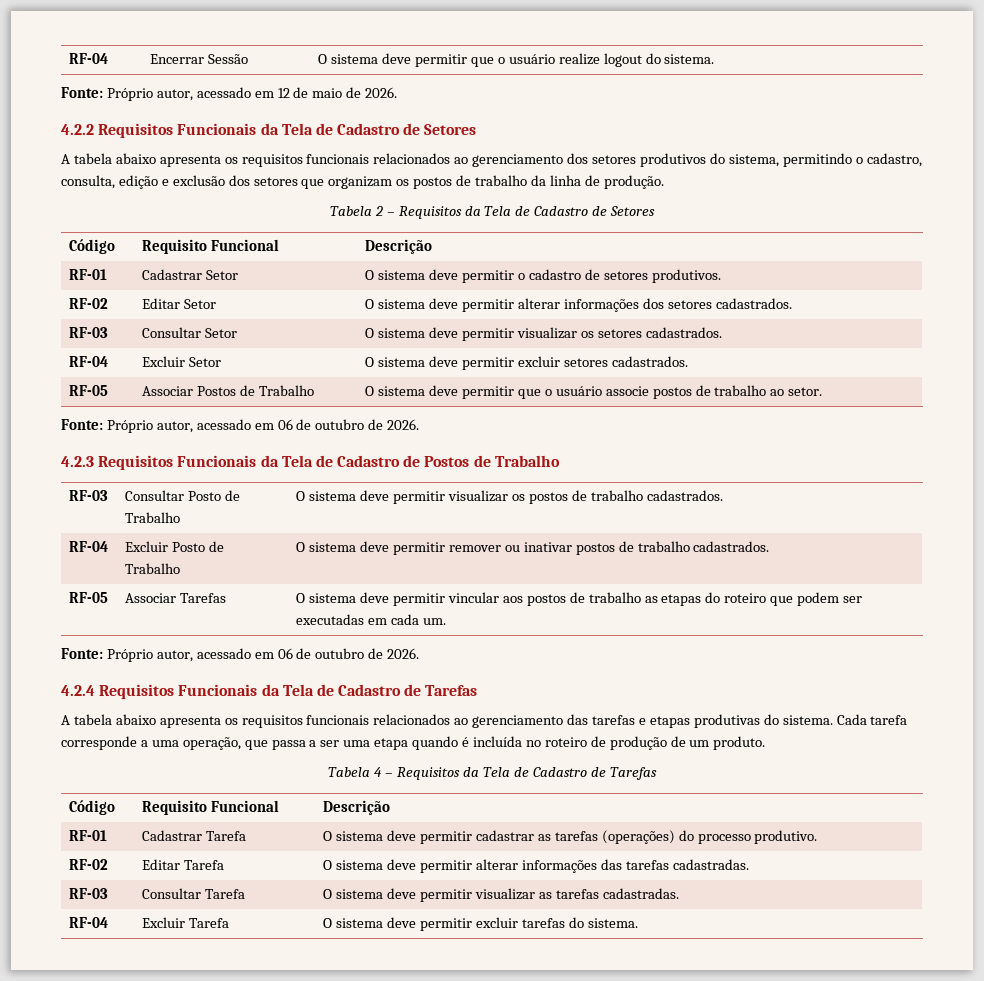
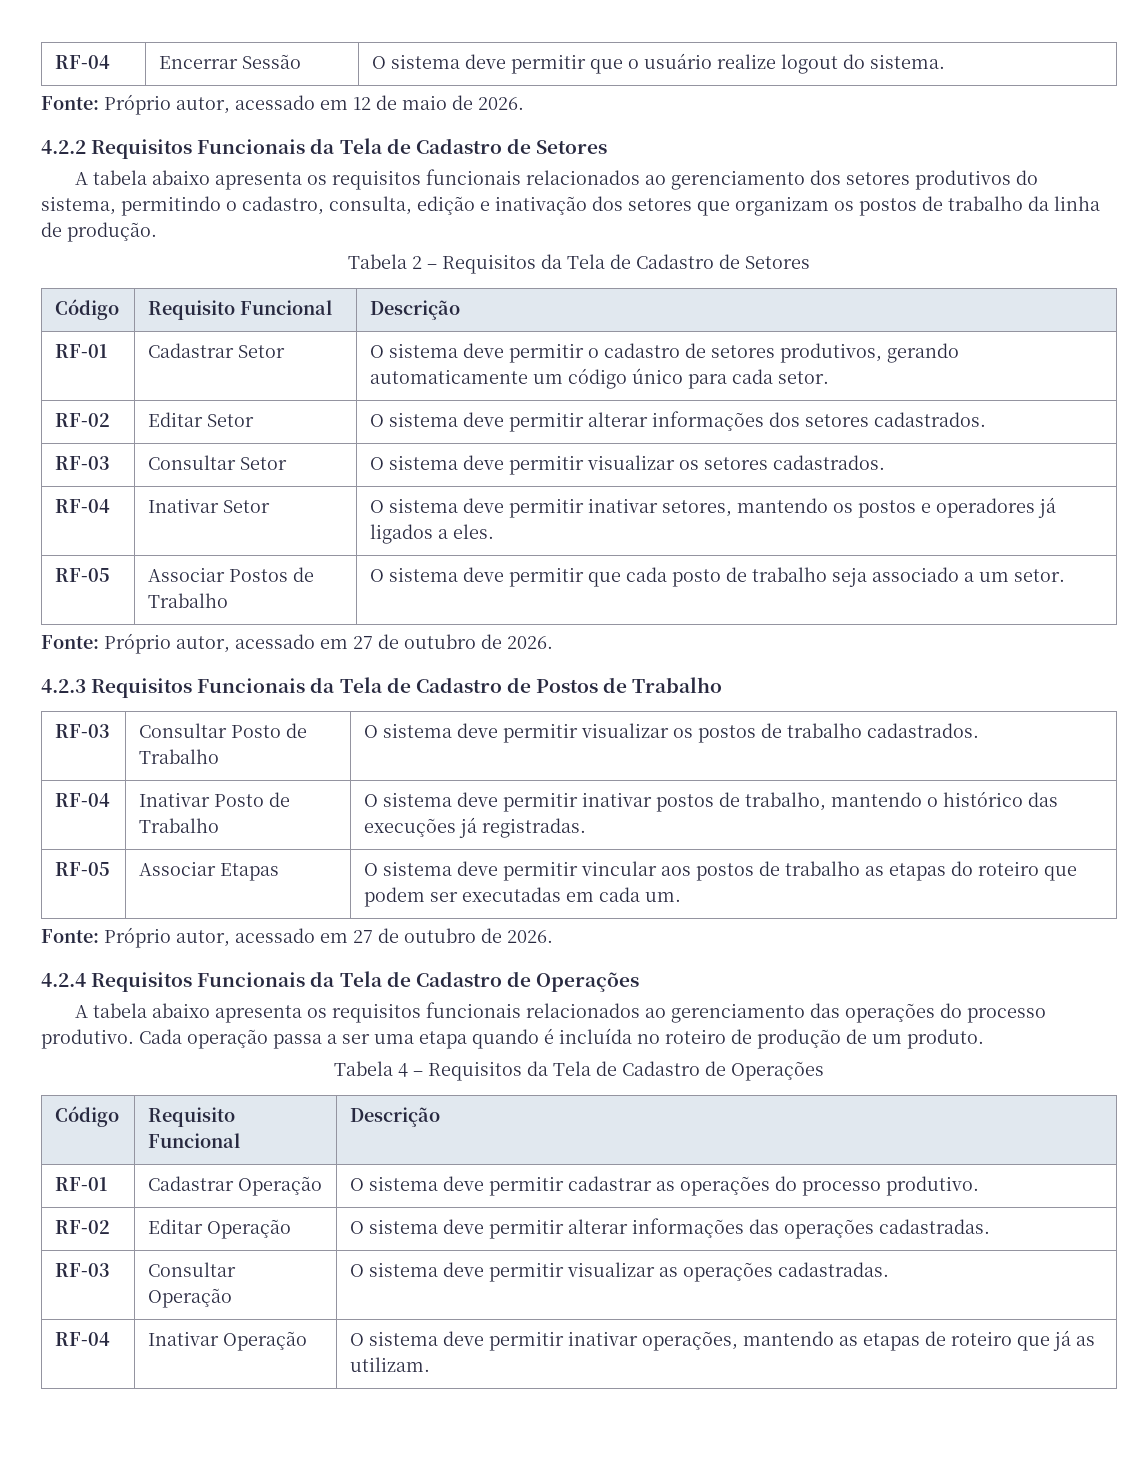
- A tabela abaixo apresenta os requisitos funcionais relacionados ao gerenciamento dos setores produtivos do sistema, permitindo o cadastro, consulta, edição e exclusão dos setores que organizam os postos de trabalho da linha de produção.
+ A tabela abaixo apresenta os requisitos funcionais relacionados ao gerenciamento dos setores produtivos do sistema, permitindo o cadastro, consulta, edição e inativação dos setores que organizam os postos de trabalho da linha de produção.
- RF-01 | Cadastrar Setor | O sistema deve permitir o cadastro de setores produtivos.
+ RF-01 | Cadastrar Setor | O sistema deve permitir o cadastro de setores produtivos, gerando automaticamente um código único para cada setor.
- RF-04 | Excluir Setor | O sistema deve permitir excluir setores cadastrados.
+ RF-04 | Inativar Setor | O sistema deve permitir inativar setores, mantendo os postos e operadores já ligados a eles.
- RF-05 | Associar Postos de Trabalho | O sistema deve permitir que o usuário associe postos de trabalho ao setor.
- Fonte: Próprio autor, acessado em 06 de outubro de 2026.
+ RF-05 | Associar Postos de Trabalho | O sistema deve permitir que cada posto de trabalho seja associado a um setor.
+ Fonte: Próprio autor, acessado em 27 de outubro de 2026.
- RF-04 | Excluir Posto de Trabalho | O sistema deve permitir remover ou inativar postos de trabalho cadastrados.
- RF-05 | Associar Tarefas | O sistema deve permitir vincular aos postos de trabalho as etapas do roteiro que podem ser executadas em cada um.
- Fonte: Próprio autor, acessado em 06 de outubro de 2026.
+ RF-04 | Inativar Posto de Trabalho | O sistema deve permitir inativar postos de trabalho, mantendo o histórico das execuções já registradas.
+ RF-05 | Associar Etapas | O sistema deve permitir vincular aos postos de trabalho as etapas do roteiro que podem ser executadas em cada um.
+ Fonte: Próprio autor, acessado em 27 de outubro de 2026.
- 4.2.4 Requisitos Funcionais da Tela de Cadastro de Tarefas
+ 4.2.4 Requisitos Funcionais da Tela de Cadastro de Operações
- A tabela abaixo apresenta os requisitos funcionais relacionados ao gerenciamento das tarefas e etapas produtivas do sistema. Cada tarefa corresponde a uma operação, que passa a ser uma etapa quando é incluída no roteiro de produção de um produto.
+ A tabela abaixo apresenta os requisitos funcionais relacionados ao gerenciamento das operações do processo produtivo. Cada operação passa a ser uma etapa quando é incluída no roteiro de produção de um produto.
- Tabela 4 – Requisitos da Tela de Cadastro de Tarefas
+ Tabela 4 – Requisitos da Tela de Cadastro de Operações
  Código | Requisito Funcional | Descrição
- RF-01 | Cadastrar Tarefa | O sistema deve permitir cadastrar as tarefas (operações) do processo produtivo.
+ RF-01 | Cadastrar Operação | O sistema deve permitir cadastrar as operações do processo produtivo.
- RF-02 | Editar Tarefa | O sistema deve permitir alterar informações das tarefas cadastradas.
+ RF-02 | Editar Operação | O sistema deve permitir alterar informações das operações cadastradas.
- RF-03 | Consultar Tarefa | O sistema deve permitir visualizar as tarefas cadastradas.
+ RF-03 | Consultar Operação | O sistema deve permitir visualizar as operações cadastradas.
- RF-04 | Excluir Tarefa | O sistema deve permitir excluir tarefas do sistema.
+ RF-04 | Inativar Operação | O sistema deve permitir inativar operações, mantendo as etapas de roteiro que já as utilizam.

